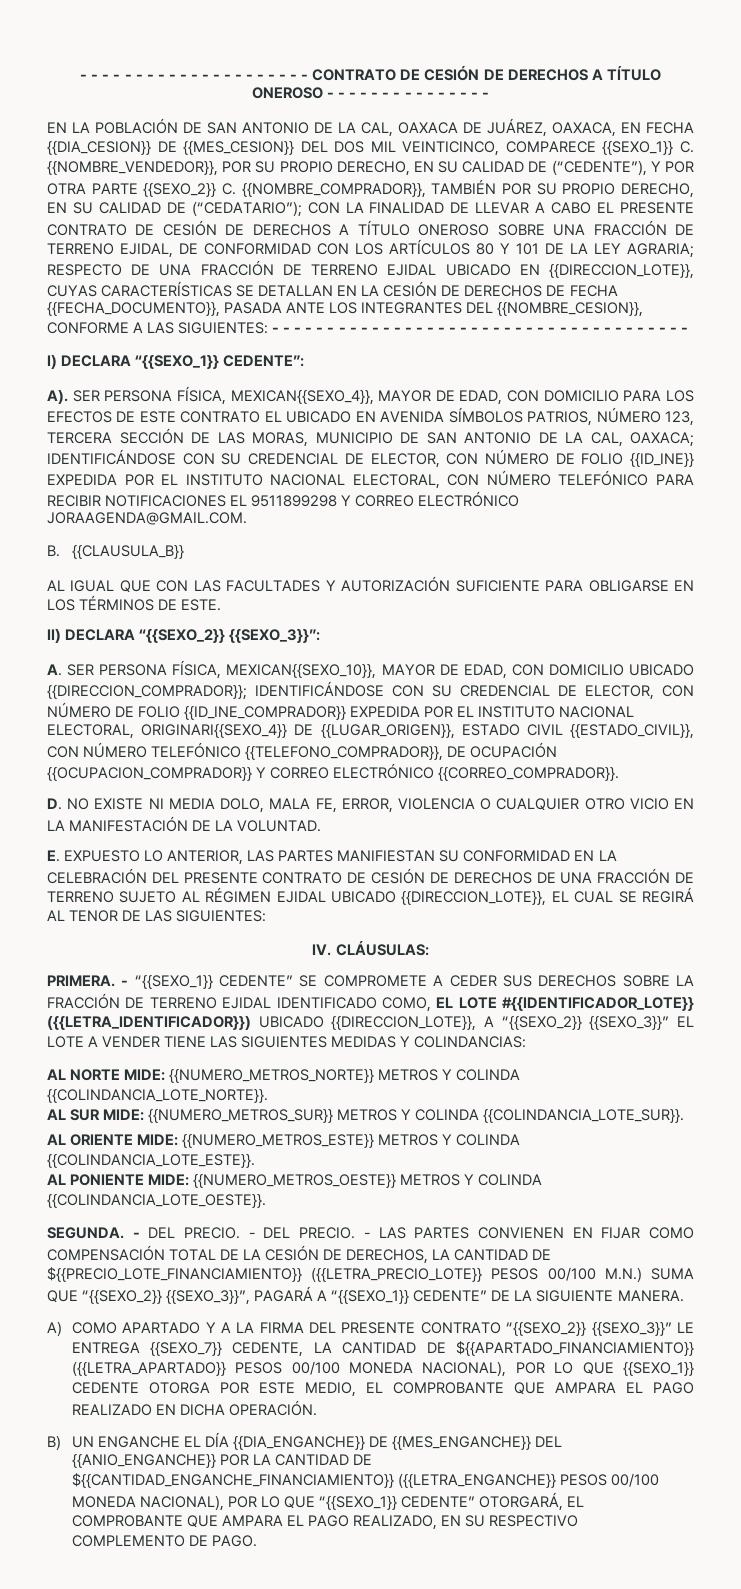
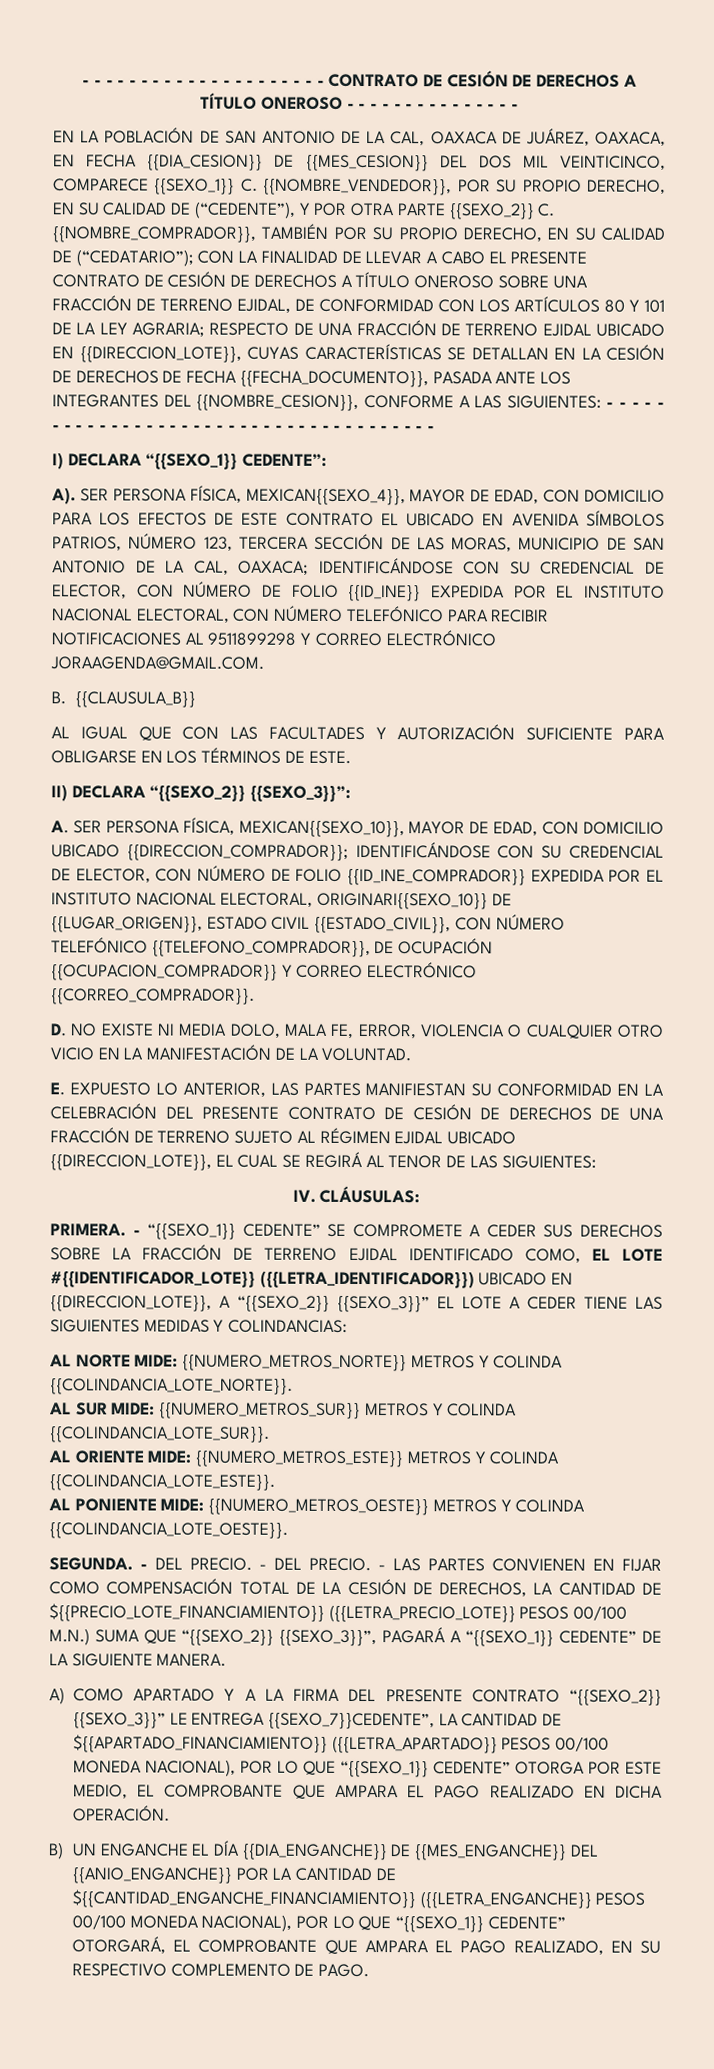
- IDENTIFICÁNDOSE CON SU CREDENCIAL DE ELECTOR, CON NÚMERO DE FOLIO {{ID_INE}} EXPEDIDA POR EL INSTITUTO NACIONAL ELECTORAL, CON NÚMERO TELEFÓNICO PARA RECIBIR NOTIFICACIONES EL 9511899298 Y CORREO ELECTRÓNICO JORAAGENDA@GMAIL.COM.
+ IDENTIFICÁNDOSE CON SU CREDENCIAL DE ELECTOR, CON NÚMERO DE FOLIO {{ID_INE}} EXPEDIDA POR EL INSTITUTO NACIONAL ELECTORAL, CON NÚMERO TELEFÓNICO PARA RECIBIR NOTIFICACIONES AL 9511899298 Y CORREO ELECTRÓNICO JORAAGENDA@GMAIL.COM.
- A. SER PERSONA FÍSICA, MEXICAN{{SEXO_10}}, MAYOR DE EDAD, CON DOMICILIO UBICADO {{DIRECCION_COMPRADOR}}; IDENTIFICÁNDOSE CON SU CREDENCIAL DE ELECTOR, CON NÚMERO DE FOLIO {{ID_INE_COMPRADOR}} EXPEDIDA POR EL INSTITUTO NACIONAL ELECTORAL, ORIGINARI{{SEXO_4}} DE {{LUGAR_ORIGEN}}, ESTADO CIVIL {{ESTADO_CIVIL}}, CON NÚMERO TELEFÓNICO {{TELEFONO_COMPRADOR}}, DE OCUPACIÓN {{OCUPACION_COMPRADOR}} Y CORREO ELECTRÓNICO {{CORREO_COMPRADOR}}.
+ A. SER PERSONA FÍSICA, MEXICAN{{SEXO_10}}, MAYOR DE EDAD, CON DOMICILIO UBICADO {{DIRECCION_COMPRADOR}}; IDENTIFICÁNDOSE CON SU CREDENCIAL DE ELECTOR, CON NÚMERO DE FOLIO {{ID_INE_COMPRADOR}} EXPEDIDA POR EL INSTITUTO NACIONAL ELECTORAL, ORIGINARI{{SEXO_10}} DE {{LUGAR_ORIGEN}}, ESTADO CIVIL {{ESTADO_CIVIL}}, CON NÚMERO TELEFÓNICO {{TELEFONO_COMPRADOR}}, DE OCUPACIÓN {{OCUPACION_COMPRADOR}} Y CORREO ELECTRÓNICO {{CORREO_COMPRADOR}}.
- - “{{SEXO_1}} CEDENTE” SE COMPROMETE A CEDER SUS DERECHOS SOBRE LA FRACCIÓN DE TERRENO EJIDAL IDENTIFICADO COMO, EL LOTE #{{IDENTIFICADOR_LOTE}} ({{LETRA_IDENTIFICADOR}}) UBICADO {{DIRECCION_LOTE}}, A “{{SEXO_2}} {{SEXO_3}}” EL LOTE A VENDER TIENE LAS SIGUIENTES MEDIDAS Y COLINDANCIAS:
+ - “{{SEXO_1}} CEDENTE” SE COMPROMETE A CEDER SUS DERECHOS SOBRE LA FRACCIÓN DE TERRENO EJIDAL IDENTIFICADO COMO, EL LOTE #{{IDENTIFICADOR_LOTE}} ({{LETRA_IDENTIFICADOR}}) UBICADO EN {{DIRECCION_LOTE}}, A “{{SEXO_2}} {{SEXO_3}}” EL LOTE A CEDER TIENE LAS SIGUIENTES MEDIDAS Y COLINDANCIAS:
- A) COMO APARTADO Y A LA FIRMA DEL PRESENTE CONTRATO “{{SEXO_2}} {{SEXO_3}}” LE ENTREGA {{SEXO_7}} CEDENTE, LA CANTIDAD DE ${{APARTADO_FINANCIAMIENTO}} ({{LETRA_APARTADO}} PESOS 00/100 MONEDA NACIONAL), POR LO QUE {{SEXO_1}} CEDENTE OTORGA POR ESTE MEDIO, EL COMPROBANTE QUE AMPARA EL PAGO REALIZADO EN DICHA OPERACIÓN.
+ A) COMO APARTADO Y A LA FIRMA DEL PRESENTE CONTRATO “{{SEXO_2}} {{SEXO_3}}” LE ENTREGA {{SEXO_7}}CEDENTE”, LA CANTIDAD DE ${{APARTADO_FINANCIAMIENTO}} ({{LETRA_APARTADO}} PESOS 00/100 MONEDA NACIONAL), POR LO QUE “{{SEXO_1}} CEDENTE” OTORGA POR ESTE MEDIO, EL COMPROBANTE QUE AMPARA EL PAGO REALIZADO EN DICHA OPERACIÓN.

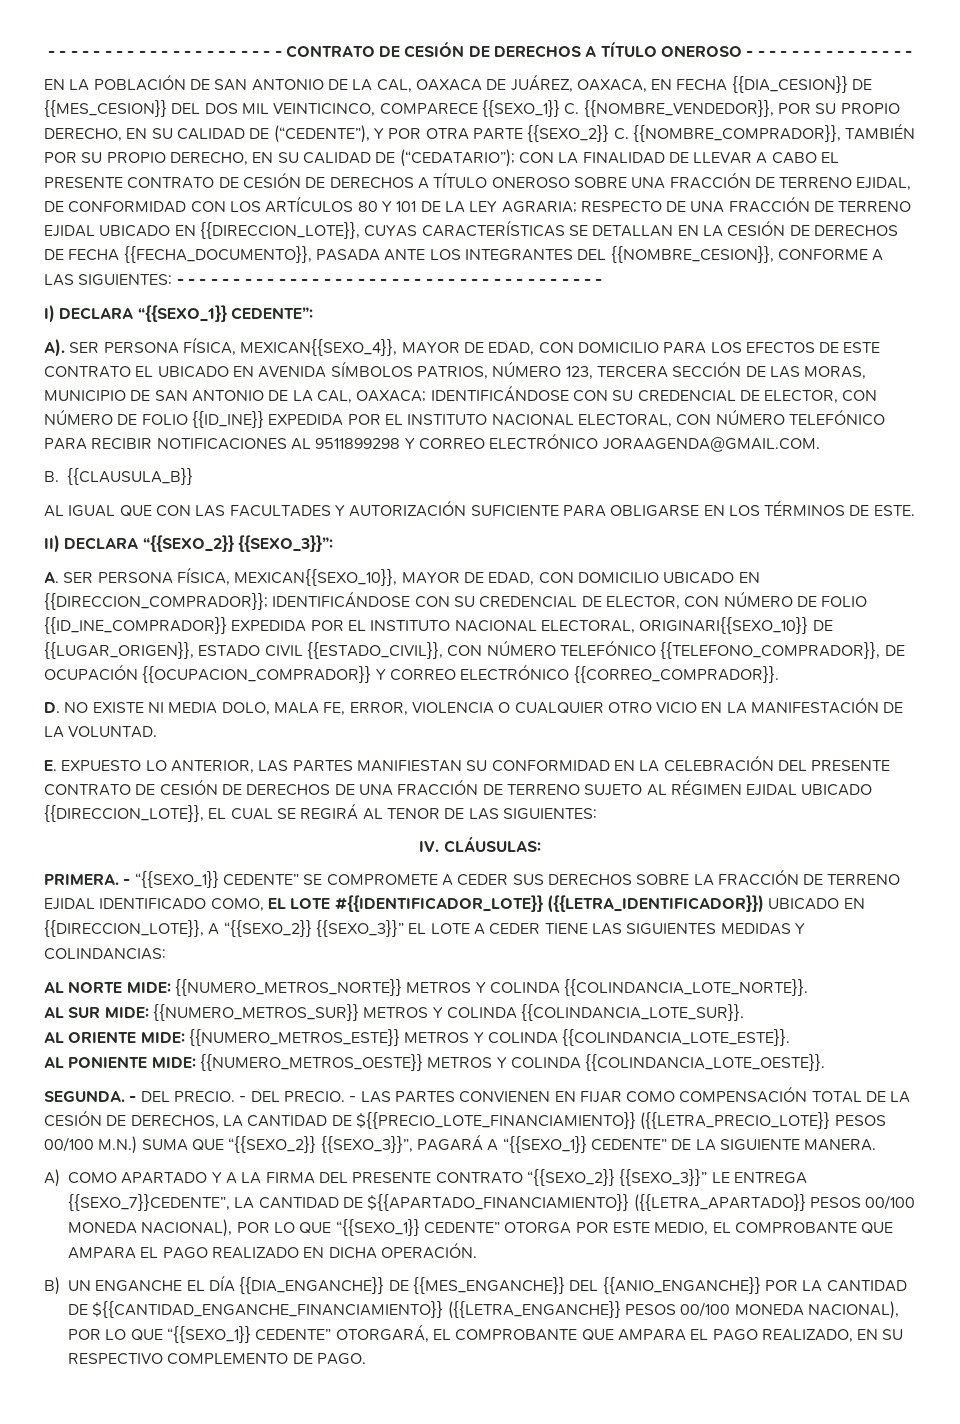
- A. SER PERSONA FÍSICA, MEXICAN{{SEXO_10}}, MAYOR DE EDAD, CON DOMICILIO UBICADO {{DIRECCION_COMPRADOR}}; IDENTIFICÁNDOSE CON SU CREDENCIAL DE ELECTOR, CON NÚMERO DE FOLIO {{ID_INE_COMPRADOR}} EXPEDIDA POR EL INSTITUTO NACIONAL ELECTORAL, ORIGINARI{{SEXO_10}} DE {{LUGAR_ORIGEN}}, ESTADO CIVIL {{ESTADO_CIVIL}}, CON NÚMERO TELEFÓNICO {{TELEFONO_COMPRADOR}}, DE OCUPACIÓN {{OCUPACION_COMPRADOR}} Y CORREO ELECTRÓNICO {{CORREO_COMPRADOR}}.
+ A. SER PERSONA FÍSICA, MEXICAN{{SEXO_10}}, MAYOR DE EDAD, CON DOMICILIO UBICADO EN {{DIRECCION_COMPRADOR}}; IDENTIFICÁNDOSE CON SU CREDENCIAL DE ELECTOR, CON NÚMERO DE FOLIO {{ID_INE_COMPRADOR}} EXPEDIDA POR EL INSTITUTO NACIONAL ELECTORAL, ORIGINARI{{SEXO_10}} DE {{LUGAR_ORIGEN}}, ESTADO CIVIL {{ESTADO_CIVIL}}, CON NÚMERO TELEFÓNICO {{TELEFONO_COMPRADOR}}, DE OCUPACIÓN {{OCUPACION_COMPRADOR}} Y CORREO ELECTRÓNICO {{CORREO_COMPRADOR}}.

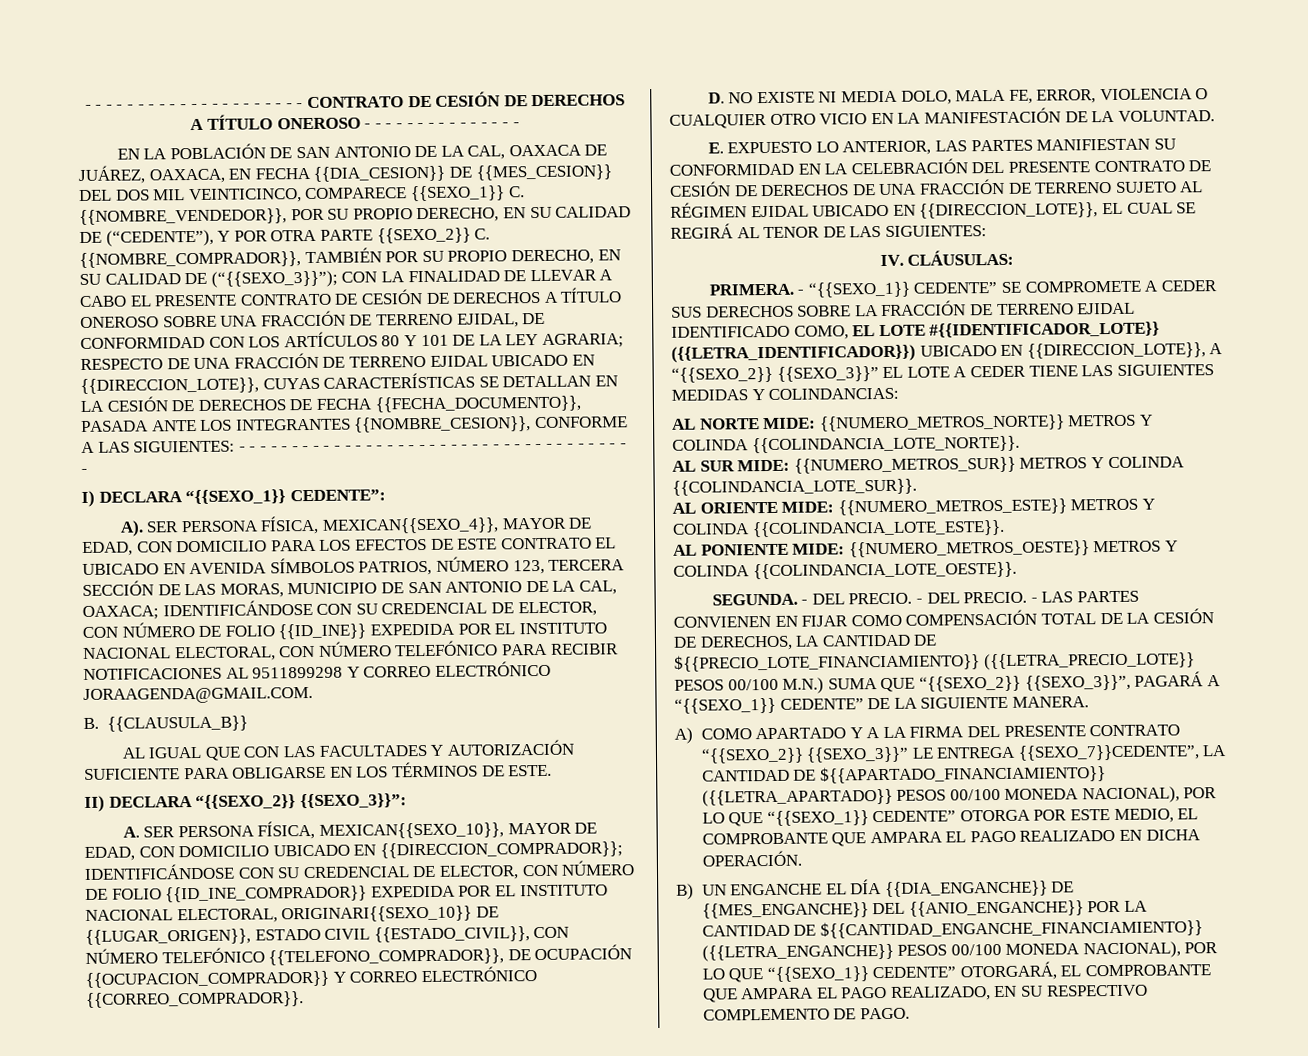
- EN LA POBLACIÓN DE SAN ANTONIO DE LA CAL, OAXACA DE JUÁREZ, OAXACA, EN FECHA {{DIA_CESION}} DE {{MES_CESION}} DEL DOS MIL VEINTICINCO, COMPARECE {{SEXO_1}} C. {{NOMBRE_VENDEDOR}}, POR SU PROPIO DERECHO, EN SU CALIDAD DE (“CEDENTE”), Y POR OTRA PARTE {{SEXO_2}} C. {{NOMBRE_COMPRADOR}}, TAMBIÉN POR SU PROPIO DERECHO, EN SU CALIDAD DE (“CEDATARIO”);
+ EN LA POBLACIÓN DE SAN ANTONIO DE LA CAL, OAXACA DE JUÁREZ, OAXACA, EN FECHA {{DIA_CESION}} DE {{MES_CESION}} DEL DOS MIL VEINTICINCO, COMPARECE {{SEXO_1}} C. {{NOMBRE_VENDEDOR}}, POR SU PROPIO DERECHO, EN SU CALIDAD DE (“CEDENTE”), Y POR OTRA PARTE {{SEXO_2}} C. {{NOMBRE_COMPRADOR}}, TAMBIÉN POR SU PROPIO DERECHO, EN SU CALIDAD DE (“{{SEXO_3}}”);
- RESPECTO DE UNA FRACCIÓN DE TERRENO EJIDAL UBICADO EN {{DIRECCION_LOTE}}, CUYAS CARACTERÍSTICAS SE DETALLAN EN LA CESIÓN DE DERECHOS DE FECHA {{FECHA_DOCUMENTO}}, PASADA ANTE LOS INTEGRANTES DEL {{NOMBRE_CESION}}, CONFORME A LAS SIGUIENTES:
+ RESPECTO DE UNA FRACCIÓN DE TERRENO EJIDAL UBICADO EN {{DIRECCION_LOTE}}, CUYAS CARACTERÍSTICAS SE DETALLAN EN LA CESIÓN DE DERECHOS DE FECHA {{FECHA_DOCUMENTO}}, PASADA ANTE LOS INTEGRANTES {{NOMBRE_CESION}}, CONFORME A LAS SIGUIENTES:
- E. EXPUESTO LO ANTERIOR, LAS PARTES MANIFIESTAN SU CONFORMIDAD EN LA CELEBRACIÓN DEL PRESENTE CONTRATO DE CESIÓN DE DERECHOS DE UNA FRACCIÓN DE TERRENO SUJETO AL RÉGIMEN EJIDAL UBICADO {{DIRECCION_LOTE}}, EL CUAL SE REGIRÁ AL TENOR DE LAS SIGUIENTES:
+ E. EXPUESTO LO ANTERIOR, LAS PARTES MANIFIESTAN SU CONFORMIDAD EN LA CELEBRACIÓN DEL PRESENTE CONTRATO DE CESIÓN DE DERECHOS DE UNA FRACCIÓN DE TERRENO SUJETO AL RÉGIMEN EJIDAL UBICADO EN {{DIRECCION_LOTE}}, EL CUAL SE REGIRÁ AL TENOR DE LAS SIGUIENTES:

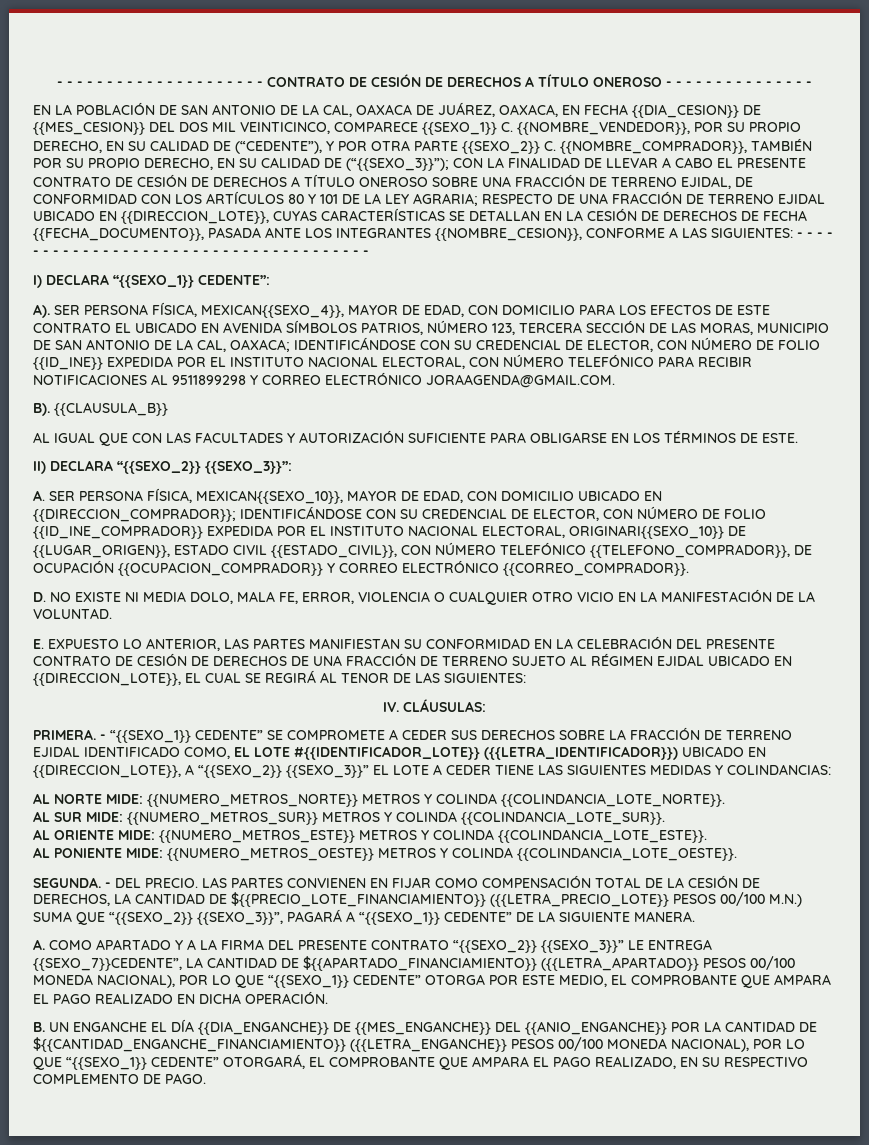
- B. {{CLAUSULA_B}}
+ B). {{CLAUSULA_B}}
- - DEL PRECIO. - LAS PARTES CONVIENEN EN FIJAR COMO COMPENSACIÓN TOTAL DE LA CESIÓN DE DERECHOS, LA CANTIDAD DE ${{PRECIO_LOTE_FINANCIAMIENTO}} ({{LETRA_PRECIO_LOTE}} PESOS 00/100 M.N.) SUMA QUE “{{SEXO_2}} {{SEXO_3}}”, PAGARÁ A “{{SEXO_1}} CEDENTE” DE LA SIGUIENTE MANERA.
+ LAS PARTES CONVIENEN EN FIJAR COMO COMPENSACIÓN TOTAL DE LA CESIÓN DE DERECHOS, LA CANTIDAD DE ${{PRECIO_LOTE_FINANCIAMIENTO}} ({{LETRA_PRECIO_LOTE}} PESOS 00/100 M.N.) SUMA QUE “{{SEXO_2}} {{SEXO_3}}”, PAGARÁ A “{{SEXO_1}} CEDENTE” DE LA SIGUIENTE MANERA.
- A) COMO APARTADO Y A LA FIRMA DEL PRESENTE CONTRATO “{{SEXO_2}} {{SEXO_3}}” LE ENTREGA {{SEXO_7}}CEDENTE”, LA CANTIDAD DE ${{APARTADO_FINANCIAMIENTO}} ({{LETRA_APARTADO}} PESOS 00/100 MONEDA NACIONAL), POR LO QUE “{{SEXO_1}} CEDENTE” OTORGA POR ESTE MEDIO, EL COMPROBANTE QUE AMPARA EL PAGO REALIZADO EN DICHA OPERACIÓN.
+ A. COMO APARTADO Y A LA FIRMA DEL PRESENTE CONTRATO “{{SEXO_2}} {{SEXO_3}}” LE ENTREGA {{SEXO_7}}CEDENTE”, LA CANTIDAD DE ${{APARTADO_FINANCIAMIENTO}} ({{LETRA_APARTADO}} PESOS 00/100 MONEDA NACIONAL), POR LO QUE “{{SEXO_1}} CEDENTE” OTORGA POR ESTE MEDIO, EL COMPROBANTE QUE AMPARA EL PAGO REALIZADO EN DICHA OPERACIÓN.
- B) UN ENGANCHE EL DÍA {{DIA_ENGANCHE}} DE {{MES_ENGANCHE}} DEL {{ANIO_ENGANCHE}} POR LA CANTIDAD DE ${{CANTIDAD_ENGANCHE_FINANCIAMIENTO}} ({{LETRA_ENGANCHE}} PESOS 00/100 MONEDA NACIONAL), POR LO QUE “{{SEXO_1}} CEDENTE” OTORGARÁ, EL COMPROBANTE QUE AMPARA EL PAGO REALIZADO, EN SU RESPECTIVO COMPLEMENTO DE PAGO.
+ B. UN ENGANCHE EL DÍA {{DIA_ENGANCHE}} DE {{MES_ENGANCHE}} DEL {{ANIO_ENGANCHE}} POR LA CANTIDAD DE ${{CANTIDAD_ENGANCHE_FINANCIAMIENTO}} ({{LETRA_ENGANCHE}} PESOS 00/100 MONEDA NACIONAL), POR LO QUE “{{SEXO_1}} CEDENTE” OTORGARÁ, EL COMPROBANTE QUE AMPARA EL PAGO REALIZADO, EN SU RESPECTIVO COMPLEMENTO DE PAGO.

